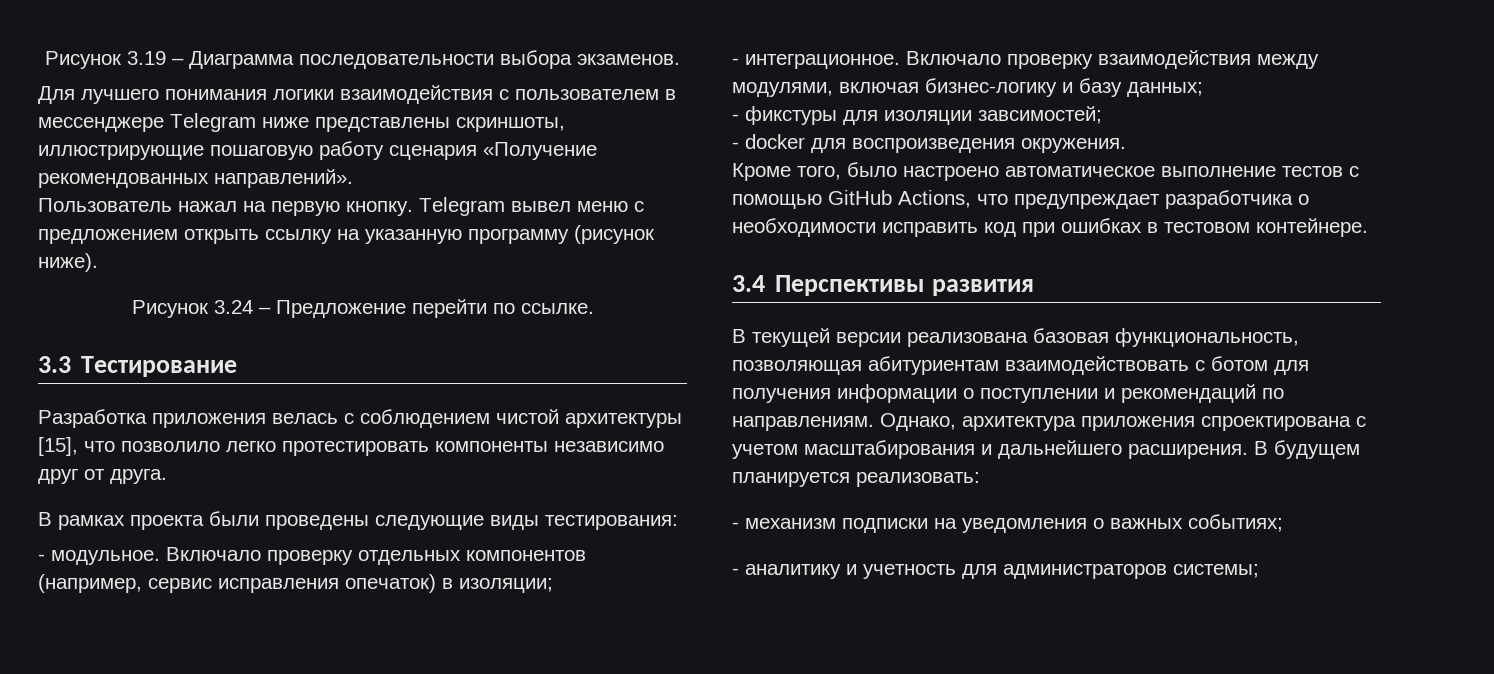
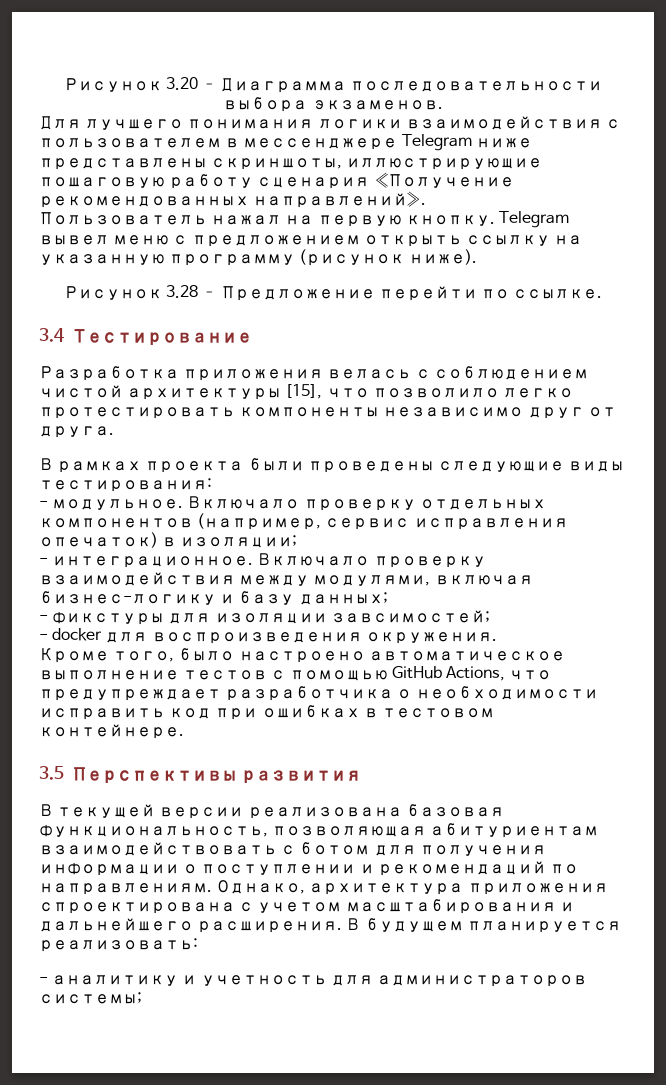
- Рисунок 3.19 – Диаграмма последовательности выбора экзаменов.
+ Рисунок 3.20 – Диаграмма последовательности выбора экзаменов.
- Рисунок 3.24 – Предложение перейти по ссылке.
+ Рисунок 3.28 – Предложение перейти по ссылке.
- 3.3 Тестирование
+ 3.4 Тестирование
- 3.4 Перспективы развития
+ 3.5 Перспективы развития
- - механизм подписки на уведомления о важных событиях;

